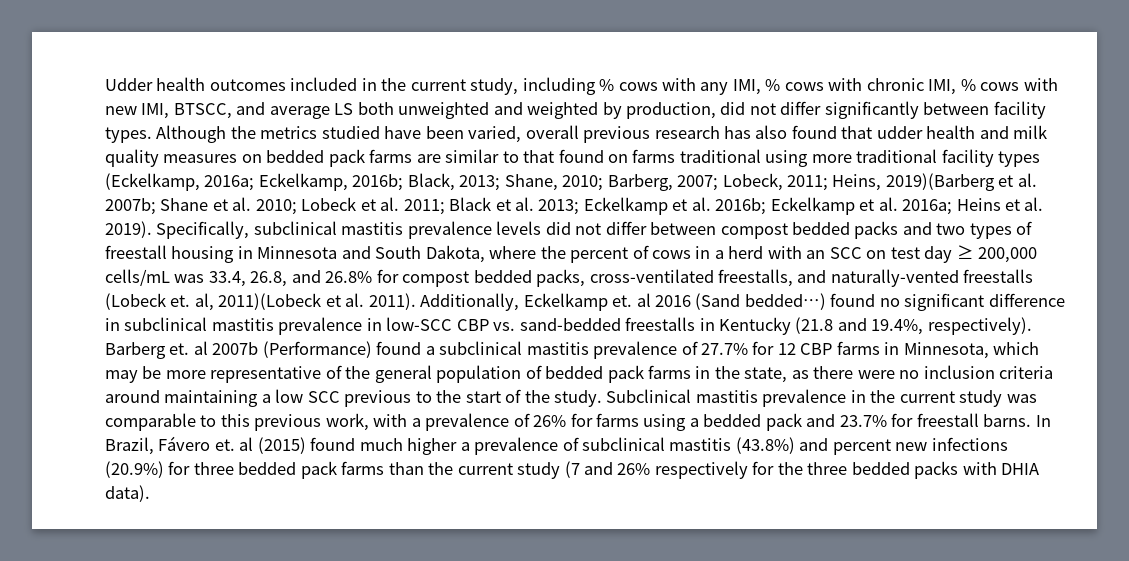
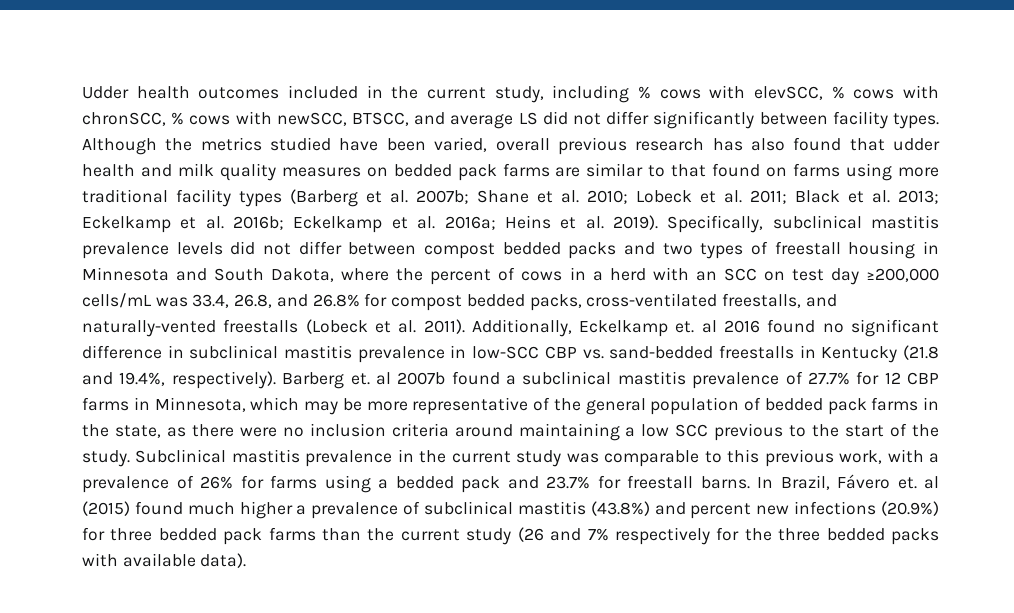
- Udder health outcomes included in the current study, including % cows with any IMI, % cows with chronic IMI, % cows with new IMI, BTSCC, and average LS both unweighted and weighted by production, did not differ significantly between facility types.
+ Udder health outcomes included in the current study, including % cows with elevSCC, % cows with chronSCC, % cows with newSCC, BTSCC, and average LS did not differ significantly between facility types.
- Although the metrics studied have been varied, overall previous research has also found that udder health and milk quality measures on bedded pack farms are similar to that found on farms traditional using more traditional facility types (Eckelkamp, 2016a; Eckelkamp, 2016b; Black, 2013; Shane, 2010; Barberg, 2007; Lobeck, 2011; Heins, 2019)(Barberg et al. 2007b;
+ Although the metrics studied have been varied, overall previous research has also found that udder health and milk quality measures on bedded pack farms are similar to that found on farms using more traditional facility types (Barberg et al. 2007b;
- Specifically, subclinical mastitis prevalence levels did not differ between compost bedded packs and two types of freestall housing in Minnesota and South Dakota, where the percent of cows in a herd with an SCC on test day ≥ 200,000 cells/mL was 33.4, 26.8, and 26.8% for compost bedded packs, cross-ventilated freestalls, and naturally-vented freestalls (Lobeck et. al, 2011)(Lobeck et al. 2011).
+ Specifically, subclinical mastitis prevalence levels did not differ between compost bedded packs and two types of freestall housing in Minnesota and South Dakota, where the percent of cows in a herd with an SCC on test day ≥200,000 cells/mL was 33.4, 26.8, and 26.8% for compost bedded packs, cross-ventilated freestalls, and naturally-vented freestalls (Lobeck et al. 2011).
- Additionally, Eckelkamp et. al 2016 (Sand bedded…) found no significant difference in subclinical mastitis prevalence in low-SCC CBP vs. sand-bedded freestalls in Kentucky (21.8 and 19.4%, respectively).
+ Additionally, Eckelkamp et. al 2016 found no significant difference in subclinical mastitis prevalence in low-SCC CBP vs. sand-bedded freestalls in Kentucky (21.8 and 19.4%, respectively).
- Barberg et. al 2007b (Performance) found a subclinical mastitis prevalence of 27.7% for 12 CBP farms in Minnesota, which may be more representative of the general population of bedded pack farms in the state, as there were no inclusion criteria around maintaining a low SCC previous to the start of the study.
+ Barberg et. al 2007b found a subclinical mastitis prevalence of 27.7% for 12 CBP farms in Minnesota, which may be more representative of the general population of bedded pack farms in the state, as there were no inclusion criteria around maintaining a low SCC previous to the start of the study.
- In Brazil, Fávero et. al (2015) found much higher a prevalence of subclinical mastitis (43.8%) and percent new infections (20.9%) for three bedded pack farms than the current study (7 and 26% respectively for the three bedded packs with DHIA data).
+ In Brazil, Fávero et. al (2015) found much higher a prevalence of subclinical mastitis (43.8%) and percent new infections (20.9%) for three bedded pack farms than the current study (26 and 7% respectively for the three bedded packs with available data).

